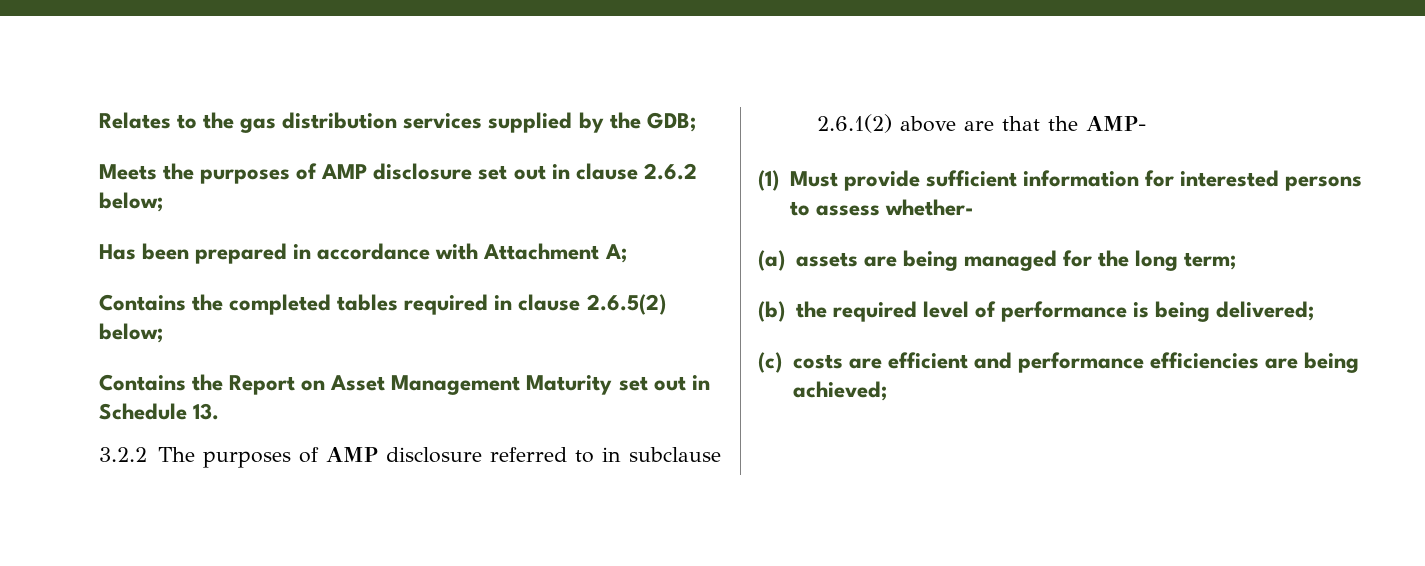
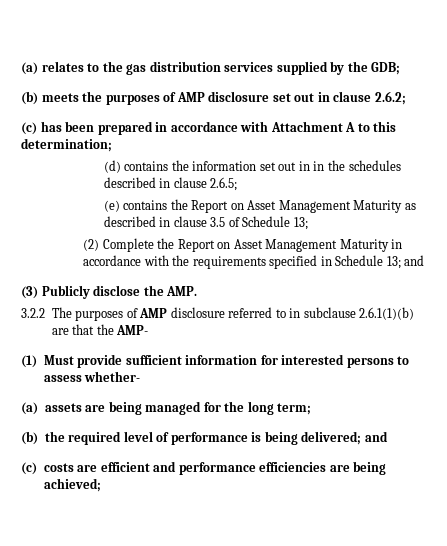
- Relates to the gas distribution services supplied by the GDB;
+ (a) relates to the gas distribution services supplied by the GDB;
- Meets the purposes of AMP disclosure set out in clause 2.6.2 below;
- Has been prepared in accordance with Attachment A;
- Contains the completed tables required in clause 2.6.5(2) below;
- Contains the Report on Asset Management Maturity set out in Schedule 13.
+ (b) meets the purposes of AMP disclosure set out in clause 2.6.2;
+ (c) has been prepared in accordance with Attachment A to this determination;
+ (d) contains the information set out in in the schedules described in clause 2.6.5;
+ (e) contains the Report on Asset Management Maturity as described in clause 3.5 of Schedule 13;
+ (2) Complete the Report on Asset Management Maturity in accordance with the requirements specified in Schedule 13; and
+ (3) Publicly disclose the AMP.
- 3.2.2 The purposes of AMP disclosure referred to in subclause 2.6.1(2) above are that the AMP-
+ 3.2.2 The purposes of AMP disclosure referred to in subclause 2.6.1(1)(b) are that the AMP-
- (b) the required level of performance is being delivered;
+ (b) the required level of performance is being delivered; and

